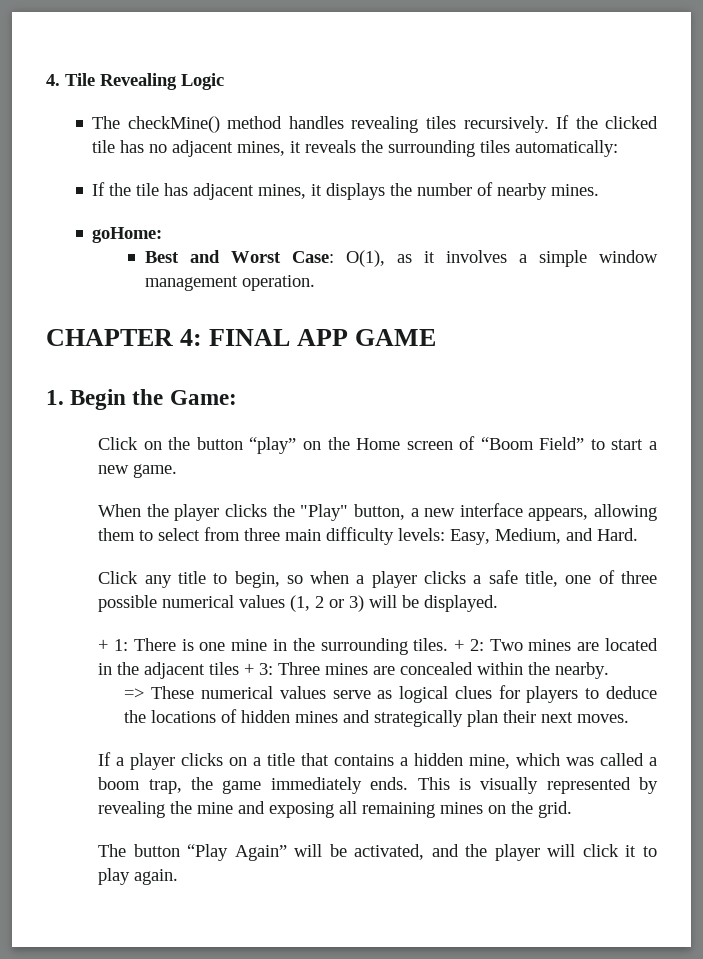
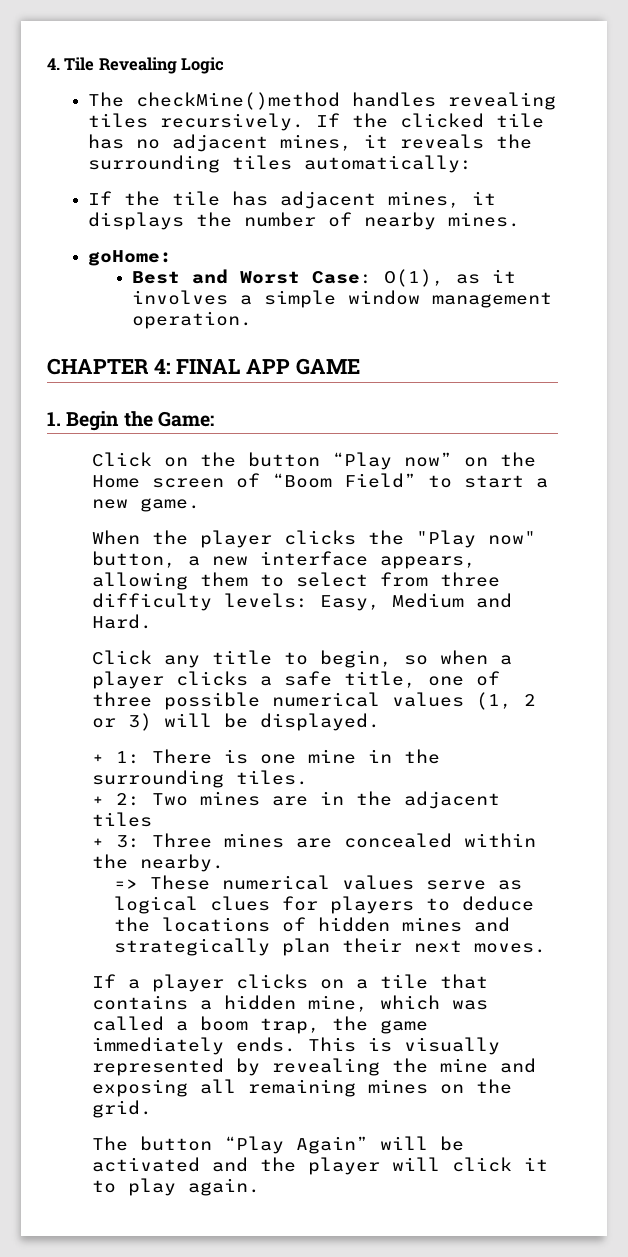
- The checkMine() method handles revealing tiles recursively.
+ The checkMine()method handles revealing tiles recursively.
- Click on the button “play” on the Home screen of “Boom Field” to start a new game.
+ Click on the button “Play now” on the Home screen of “Boom Field” to start a new game.
- When the player clicks the "Play" button, a new interface appears, allowing them to select from three main difficulty levels: Easy, Medium, and Hard.
+ When the player clicks the "Play now" button, a new interface appears, allowing them to select from three difficulty levels: Easy, Medium and Hard.
- + 1: There is one mine in the surrounding tiles. + 2: Two mines are located in the adjacent tiles + 3: Three mines are concealed within the nearby.
+ + 1: There is one mine in the surrounding tiles.
+ + 2: Two mines are in the adjacent tiles
+ + 3: Three mines are concealed within the nearby.
- If a player clicks on a title that contains a hidden mine, which was called a boom trap, the game immediately ends.
+ If a player clicks on a tile that contains a hidden mine, which was called a boom trap, the game immediately ends.
- The button “Play Again” will be activated, and the player will click it to play again.
+ The button “Play Again” will be activated and the player will click it to play again.

